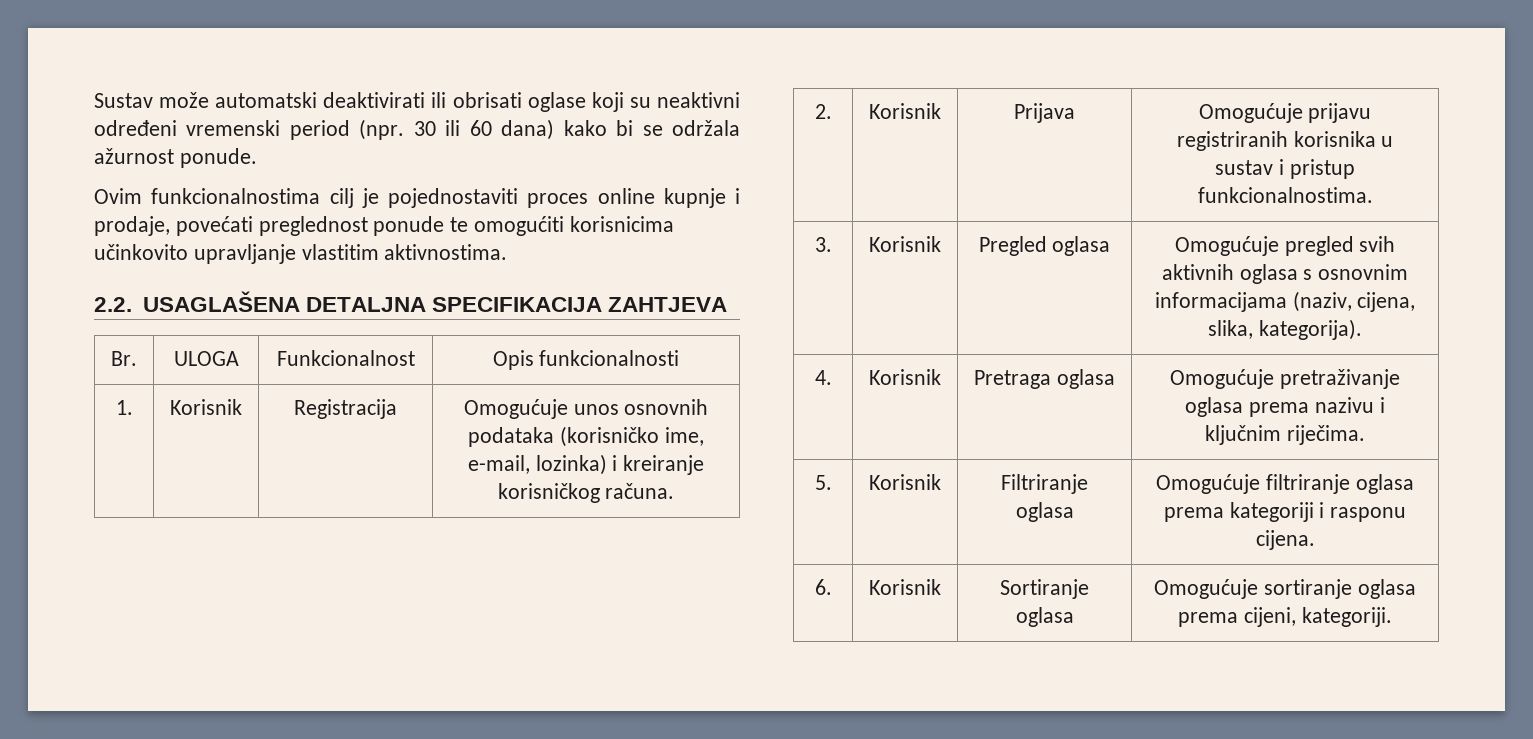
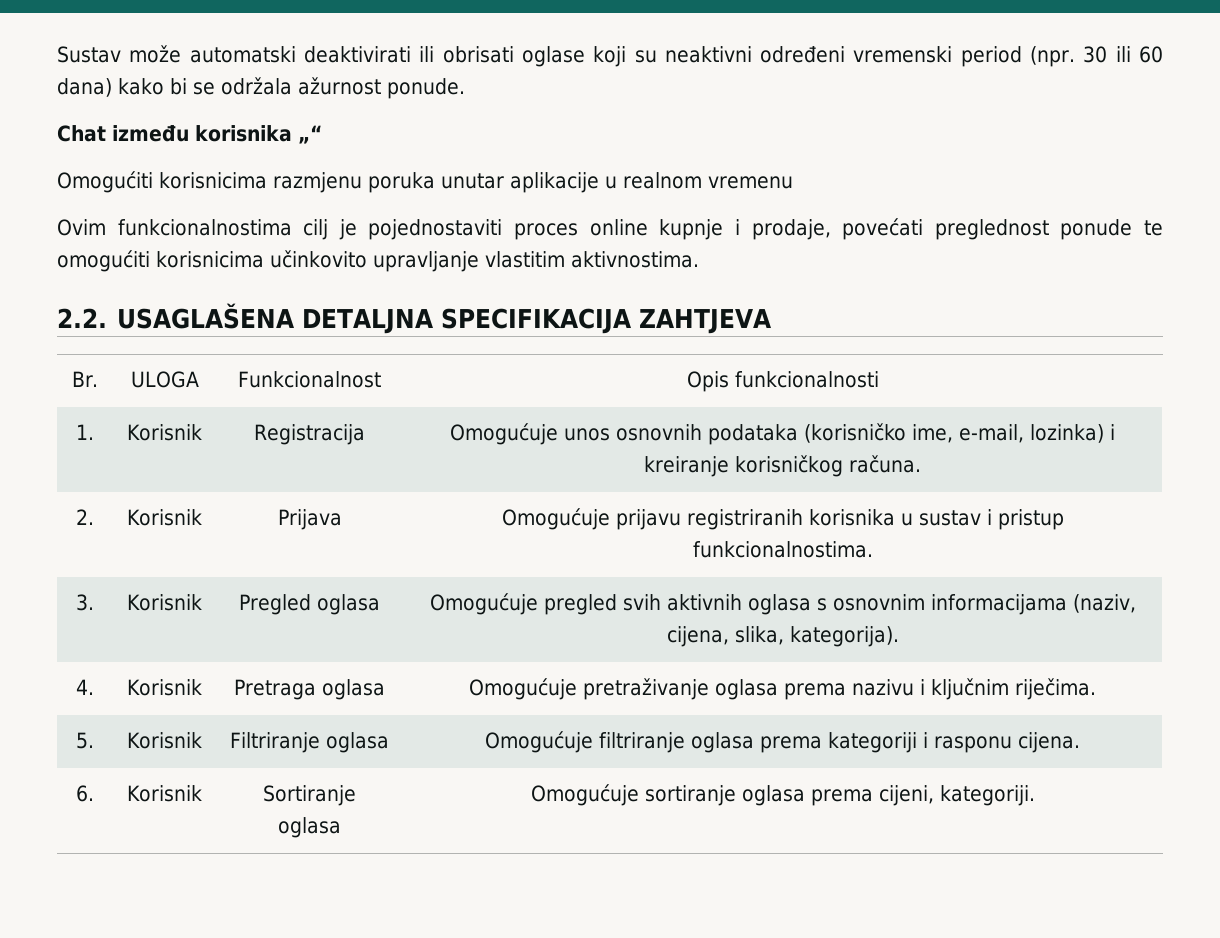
+ Chat između korisnika „“
+ Omogućiti korisnicima razmjenu poruka unutar aplikacije u realnom vremenu

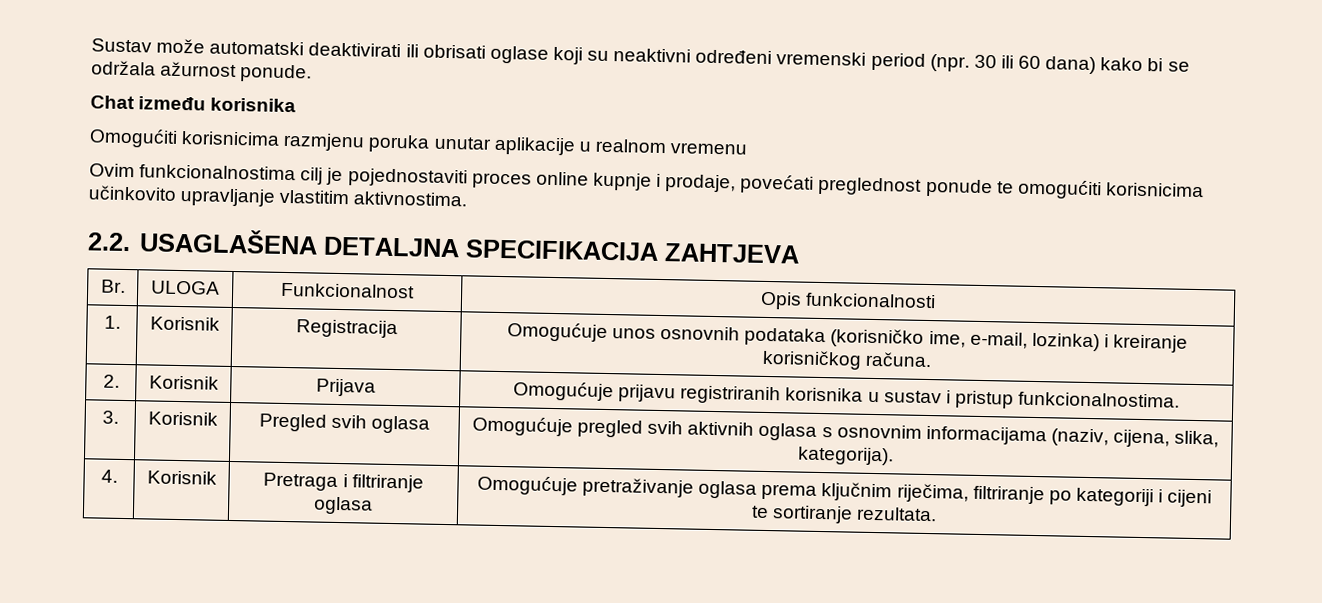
- Chat između korisnika „“
+ Chat između korisnika
- 3. | Korisnik | Pregled oglasa | Omogućuje pregled svih aktivnih oglasa s osnovnim informacijama (naziv, cijena, slika, kategorija).
+ 3. | Korisnik | Pregled svih oglasa | Omogućuje pregled svih aktivnih oglasa s osnovnim informacijama (naziv, cijena, slika, kategorija).
- 4. | Korisnik | Pretraga oglasa | Omogućuje pretraživanje oglasa prema nazivu i ključnim riječima.
- 5. | Korisnik | Filtriranje oglasa | Omogućuje filtriranje oglasa prema kategoriji i rasponu cijena.
- 6. | Korisnik | Sortiranje oglasa | Omogućuje sortiranje oglasa prema cijeni, kategoriji.
+ 4. | Korisnik | Pretraga i filtriranje oglasa | Omogućuje pretraživanje oglasa prema ključnim riječima, filtriranje po kategoriji i cijeni te sortiranje rezultata.

